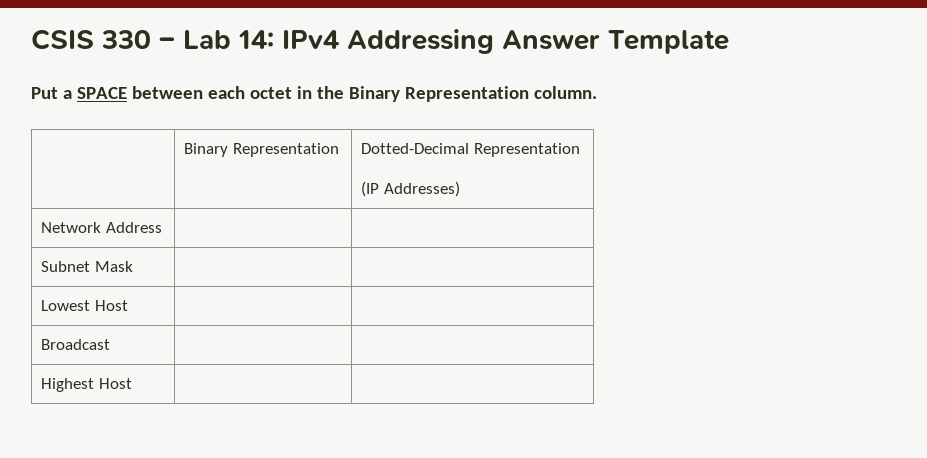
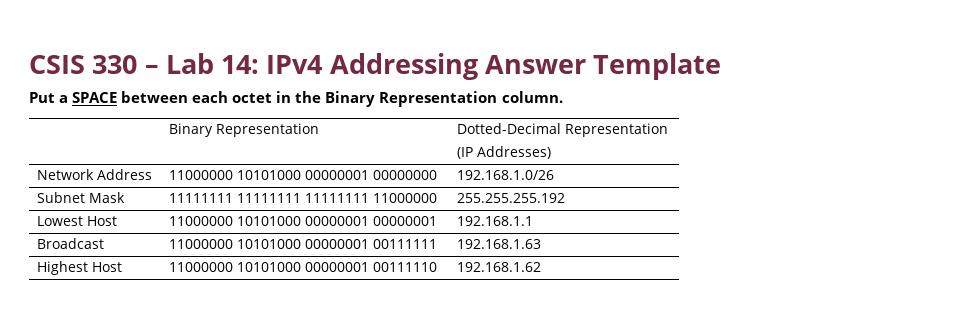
- Network Address | |
- Subnet Mask | |
- Lowest Host | |
- Broadcast | |
- Highest Host | |
+ Network Address | 11000000 10101000 00000001 00000000 | 192.168.1.0/26
+ Subnet Mask | 11111111 11111111 11111111 11000000 | 255.255.255.192
+ Lowest Host | 11000000 10101000 00000001 00000001 | 192.168.1.1
+ Broadcast | 11000000 10101000 00000001 00111111 | 192.168.1.63
+ Highest Host | 11000000 10101000 00000001 00111110 | 192.168.1.62

